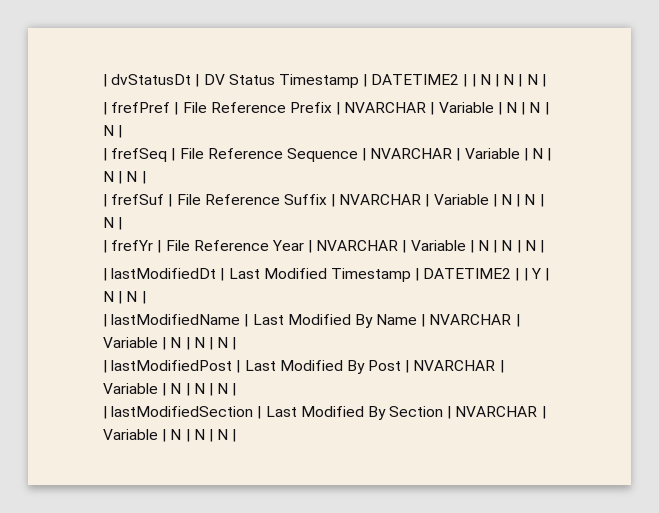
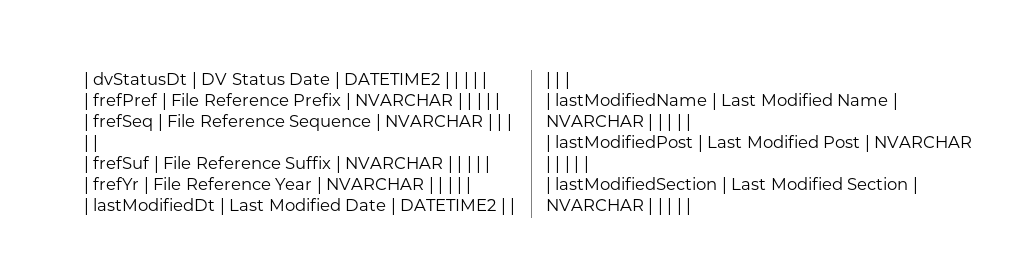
- | dvStatusDt | DV Status Timestamp | DATETIME2 | | N | N | N |
+ | dvStatusDt | DV Status Date | DATETIME2 | | | | |
- | frefPref | File Reference Prefix | NVARCHAR | Variable | N | N | N |
+ | frefPref | File Reference Prefix | NVARCHAR | | | | |
- | frefSeq | File Reference Sequence | NVARCHAR | Variable | N | N | N |
+ | frefSeq | File Reference Sequence | NVARCHAR | | | | |
- | frefSuf | File Reference Suffix | NVARCHAR | Variable | N | N | N |
+ | frefSuf | File Reference Suffix | NVARCHAR | | | | |
- | frefYr | File Reference Year | NVARCHAR | Variable | N | N | N |
+ | frefYr | File Reference Year | NVARCHAR | | | | |
- | lastModifiedDt | Last Modified Timestamp | DATETIME2 | | Y | N | N |
+ | lastModifiedDt | Last Modified Date | DATETIME2 | | | | |
- | lastModifiedName | Last Modified By Name | NVARCHAR | Variable | N | N | N |
+ | lastModifiedName | Last Modified Name | NVARCHAR | | | | |
- | lastModifiedPost | Last Modified By Post | NVARCHAR | Variable | N | N | N |
+ | lastModifiedPost | Last Modified Post | NVARCHAR | | | | |
- | lastModifiedSection | Last Modified By Section | NVARCHAR | Variable | N | N | N |
+ | lastModifiedSection | Last Modified Section | NVARCHAR | | | | |

